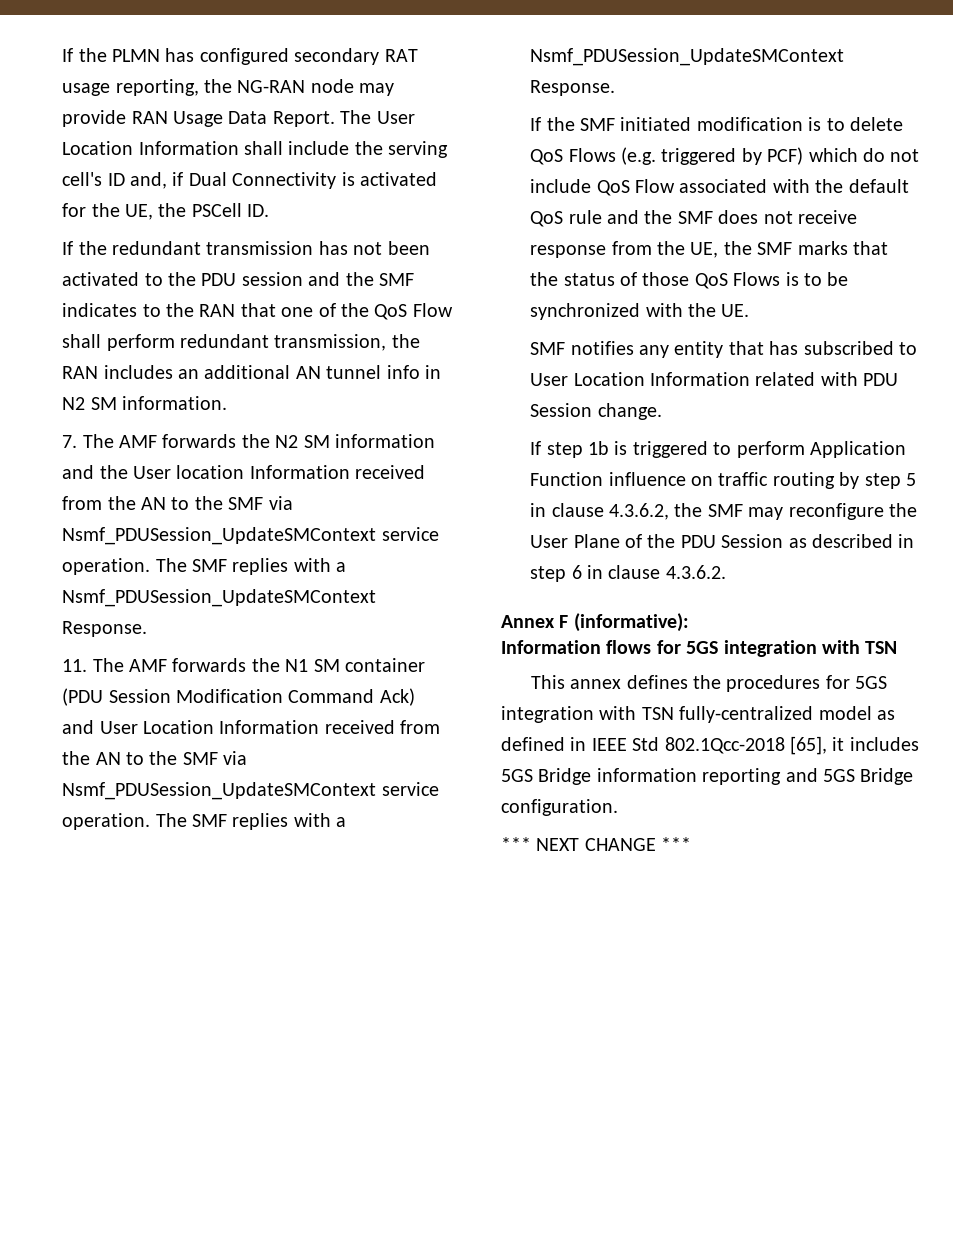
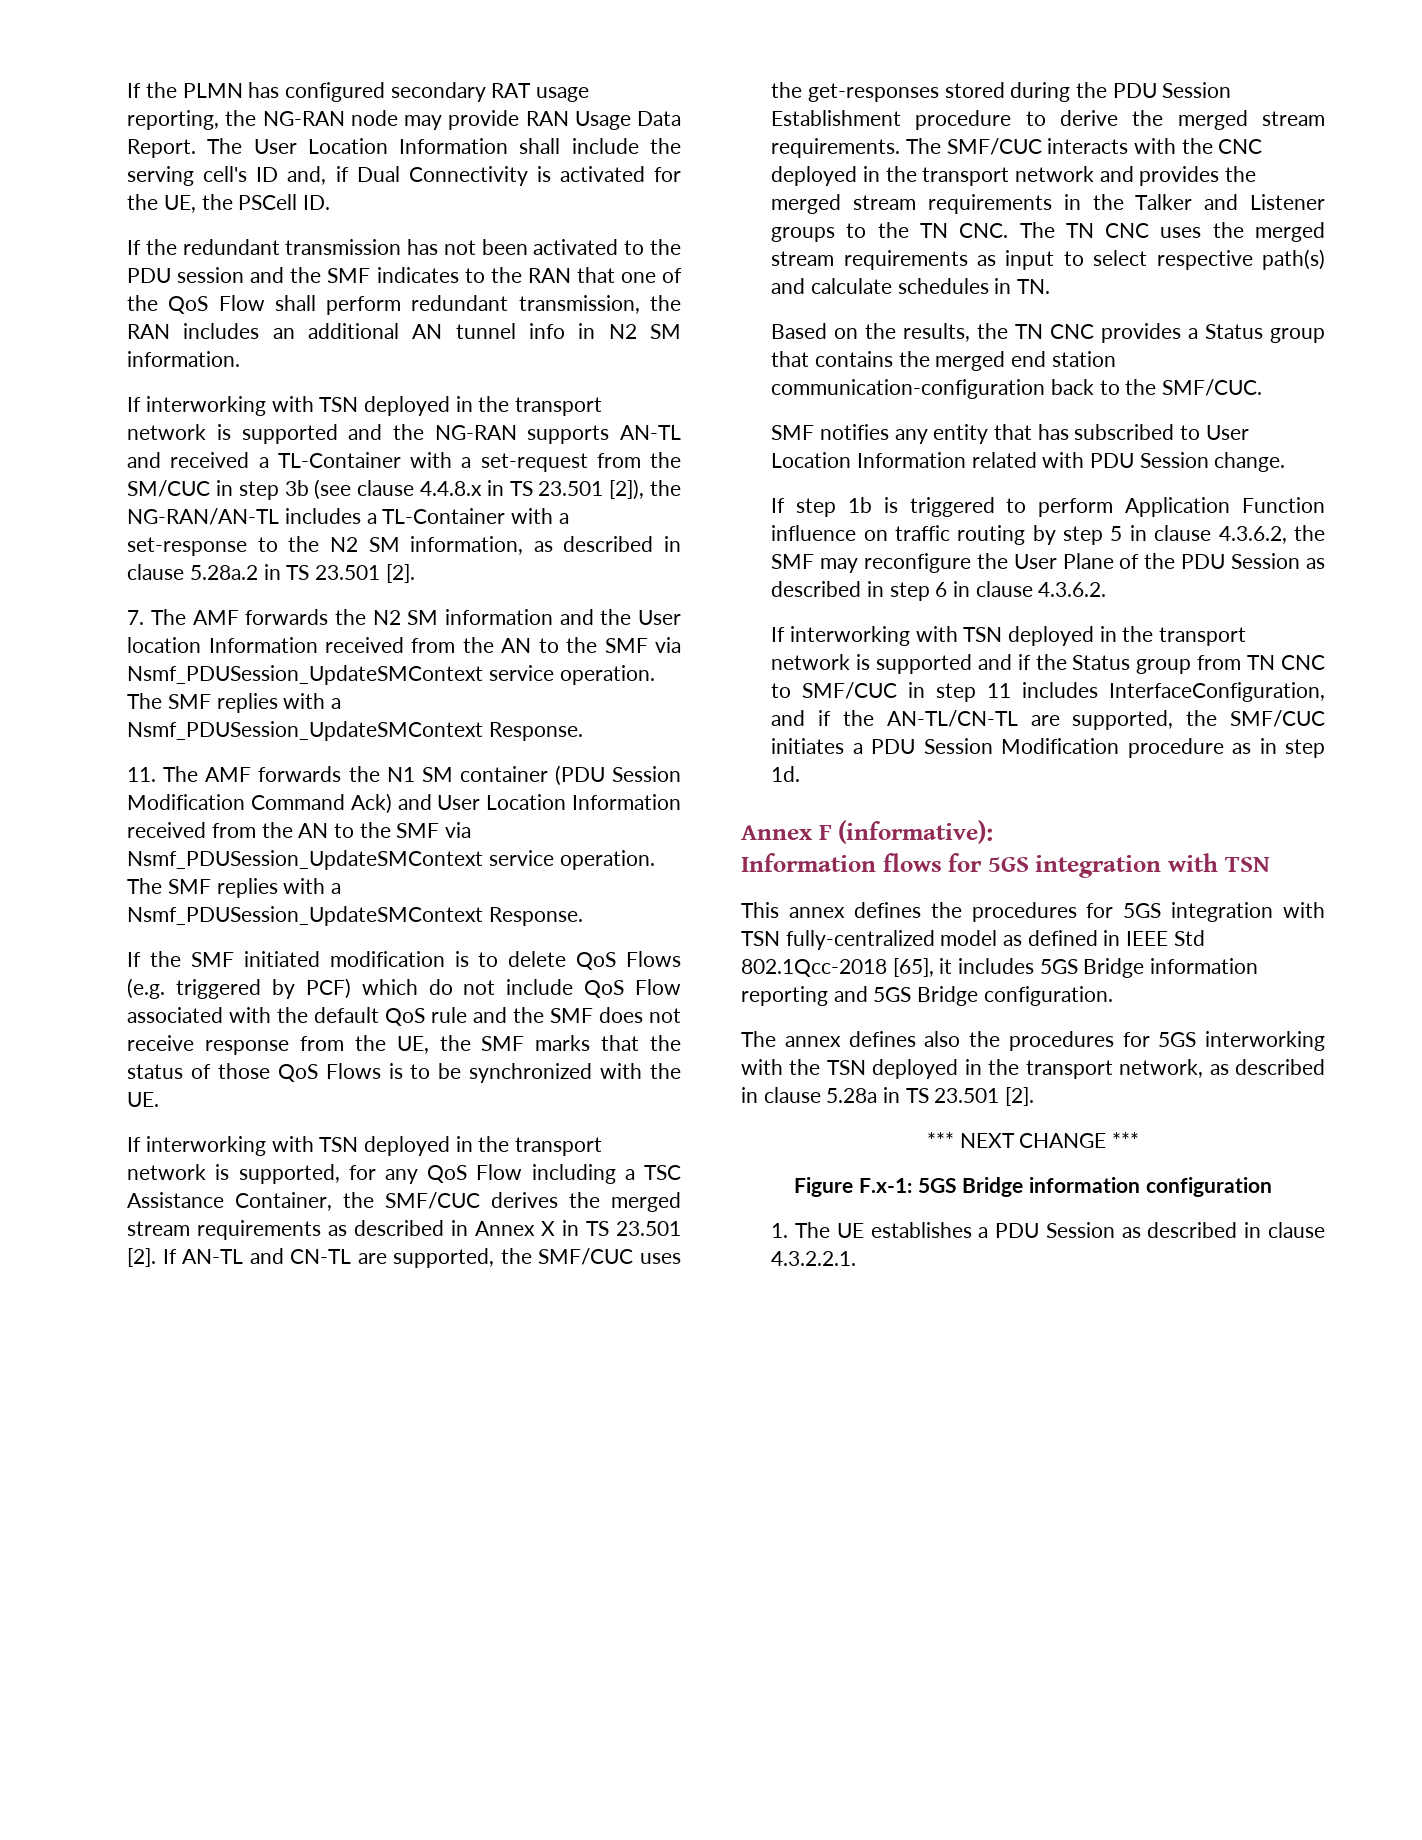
+ If interworking with TSN deployed in the transport network is supported and the NG-RAN supports AN-TL and received a TL-Container with a set-request from the SM/CUC in step 3b (see clause 4.4.8.x in TS 23.501 [2]), the NG-RAN/AN-TL includes a TL-Container with a set-response to the N2 SM information, as described in clause 5.28a.2 in TS 23.501 [2].
+ If interworking with TSN deployed in the transport network is supported, for any QoS Flow including a TSC Assistance Container, the SMF/CUC derives the merged stream requirements as described in Annex X in TS 23.501 [2]. If AN-TL and CN-TL are supported, the SMF/CUC uses the get-responses stored during the PDU Session Establishment procedure to derive the merged stream requirements. The SMF/CUC interacts with the CNC deployed in the transport network and provides the merged stream requirements in the Talker and Listener groups to the TN CNC. The TN CNC uses the merged stream requirements as input to select respective path(s) and calculate schedules in TN.
+ Based on the results, the TN CNC provides a Status group that contains the merged end station communication-configuration back to the SMF/CUC.
+ If interworking with TSN deployed in the transport network is supported and if the Status group from TN CNC to SMF/CUC in step 11 includes InterfaceConfiguration, and if the AN-TL/CN-TL are supported, the SMF/CUC initiates a PDU Session Modification procedure as in step 1d.
+ The annex defines also the procedures for 5GS interworking with the TSN deployed in the transport network, as described in clause 5.28a in TS 23.501 [2].
  *** NEXT CHANGE ***
+ Figure F.x-1: 5GS Bridge information configuration
+ 1. The UE establishes a PDU Session as described in clause 4.3.2.2.1.

